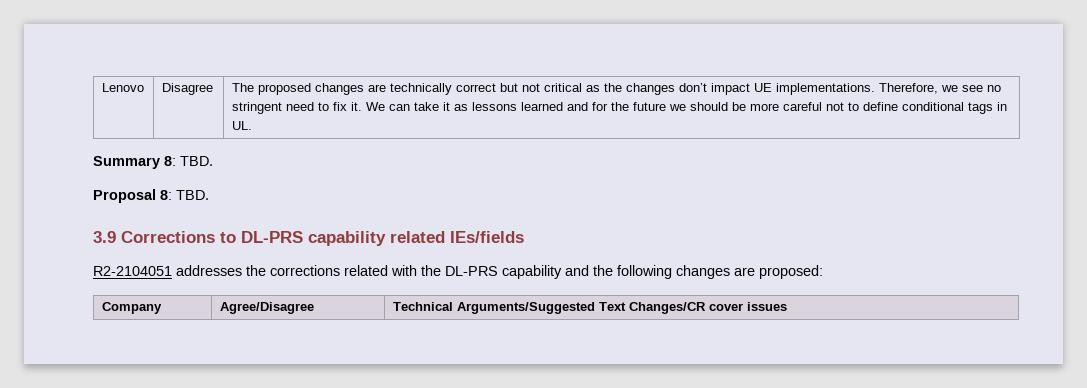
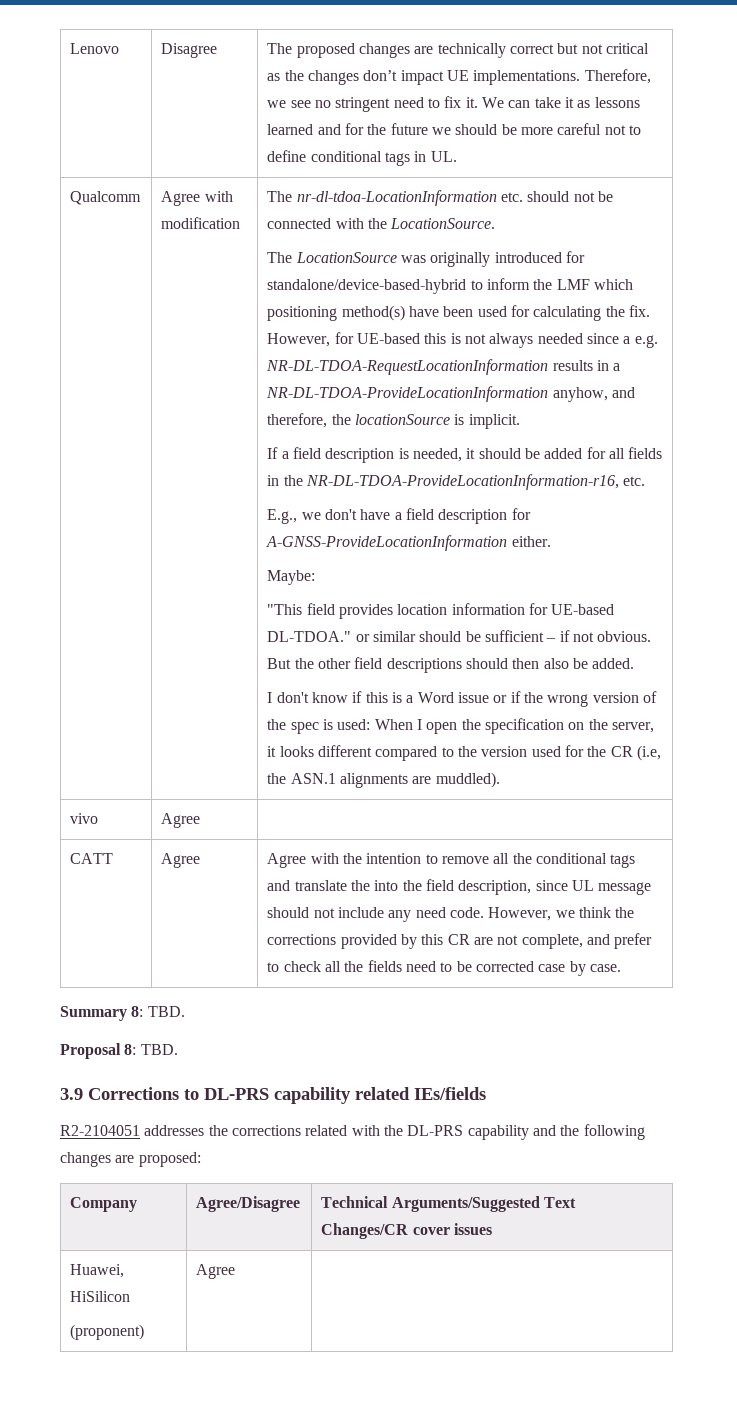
+ Qualcomm | Agree with modification | The nr-dl-tdoa-LocationInformation etc. should not be connected with the LocationSource.
+ The LocationSource was originally introduced for standalone/device-based-hybrid to inform the LMF which positioning method(s) have been used for calculating the fix. However, for UE-based this is not always needed since a e.g. NR-DL-TDOA-RequestLocationInformation results in a NR-DL-TDOA-ProvideLocationInformation anyhow, and therefore, the locationSource is implicit.
+ If a field description is needed, it should be added for all fields in the NR-DL-TDOA-ProvideLocationInformation-r16, etc.
+ E.g., we don't have a field description for A-GNSS-ProvideLocationInformation either.
+ Maybe:
+ "This field provides location information for UE-based DL-TDOA." or similar should be sufficient – if not obvious. But the other field descriptions should then also be added.
+ I don't know if this is a Word issue or if the wrong version of the spec is used: When I open the specification on the server, it looks different compared to the version used for the CR (i.e, the ASN.1 alignments are muddled).
+ vivo | Agree |
+ CATT | Agree | Agree with the intention to remove all the conditional tags and translate the into the field description, since UL message should not include any need code. However, we think the corrections provided by this CR are not complete, and prefer to check all the fields need to be corrected case by case.
+ Huawei, HiSilicon
+ (proponent) | Agree |

